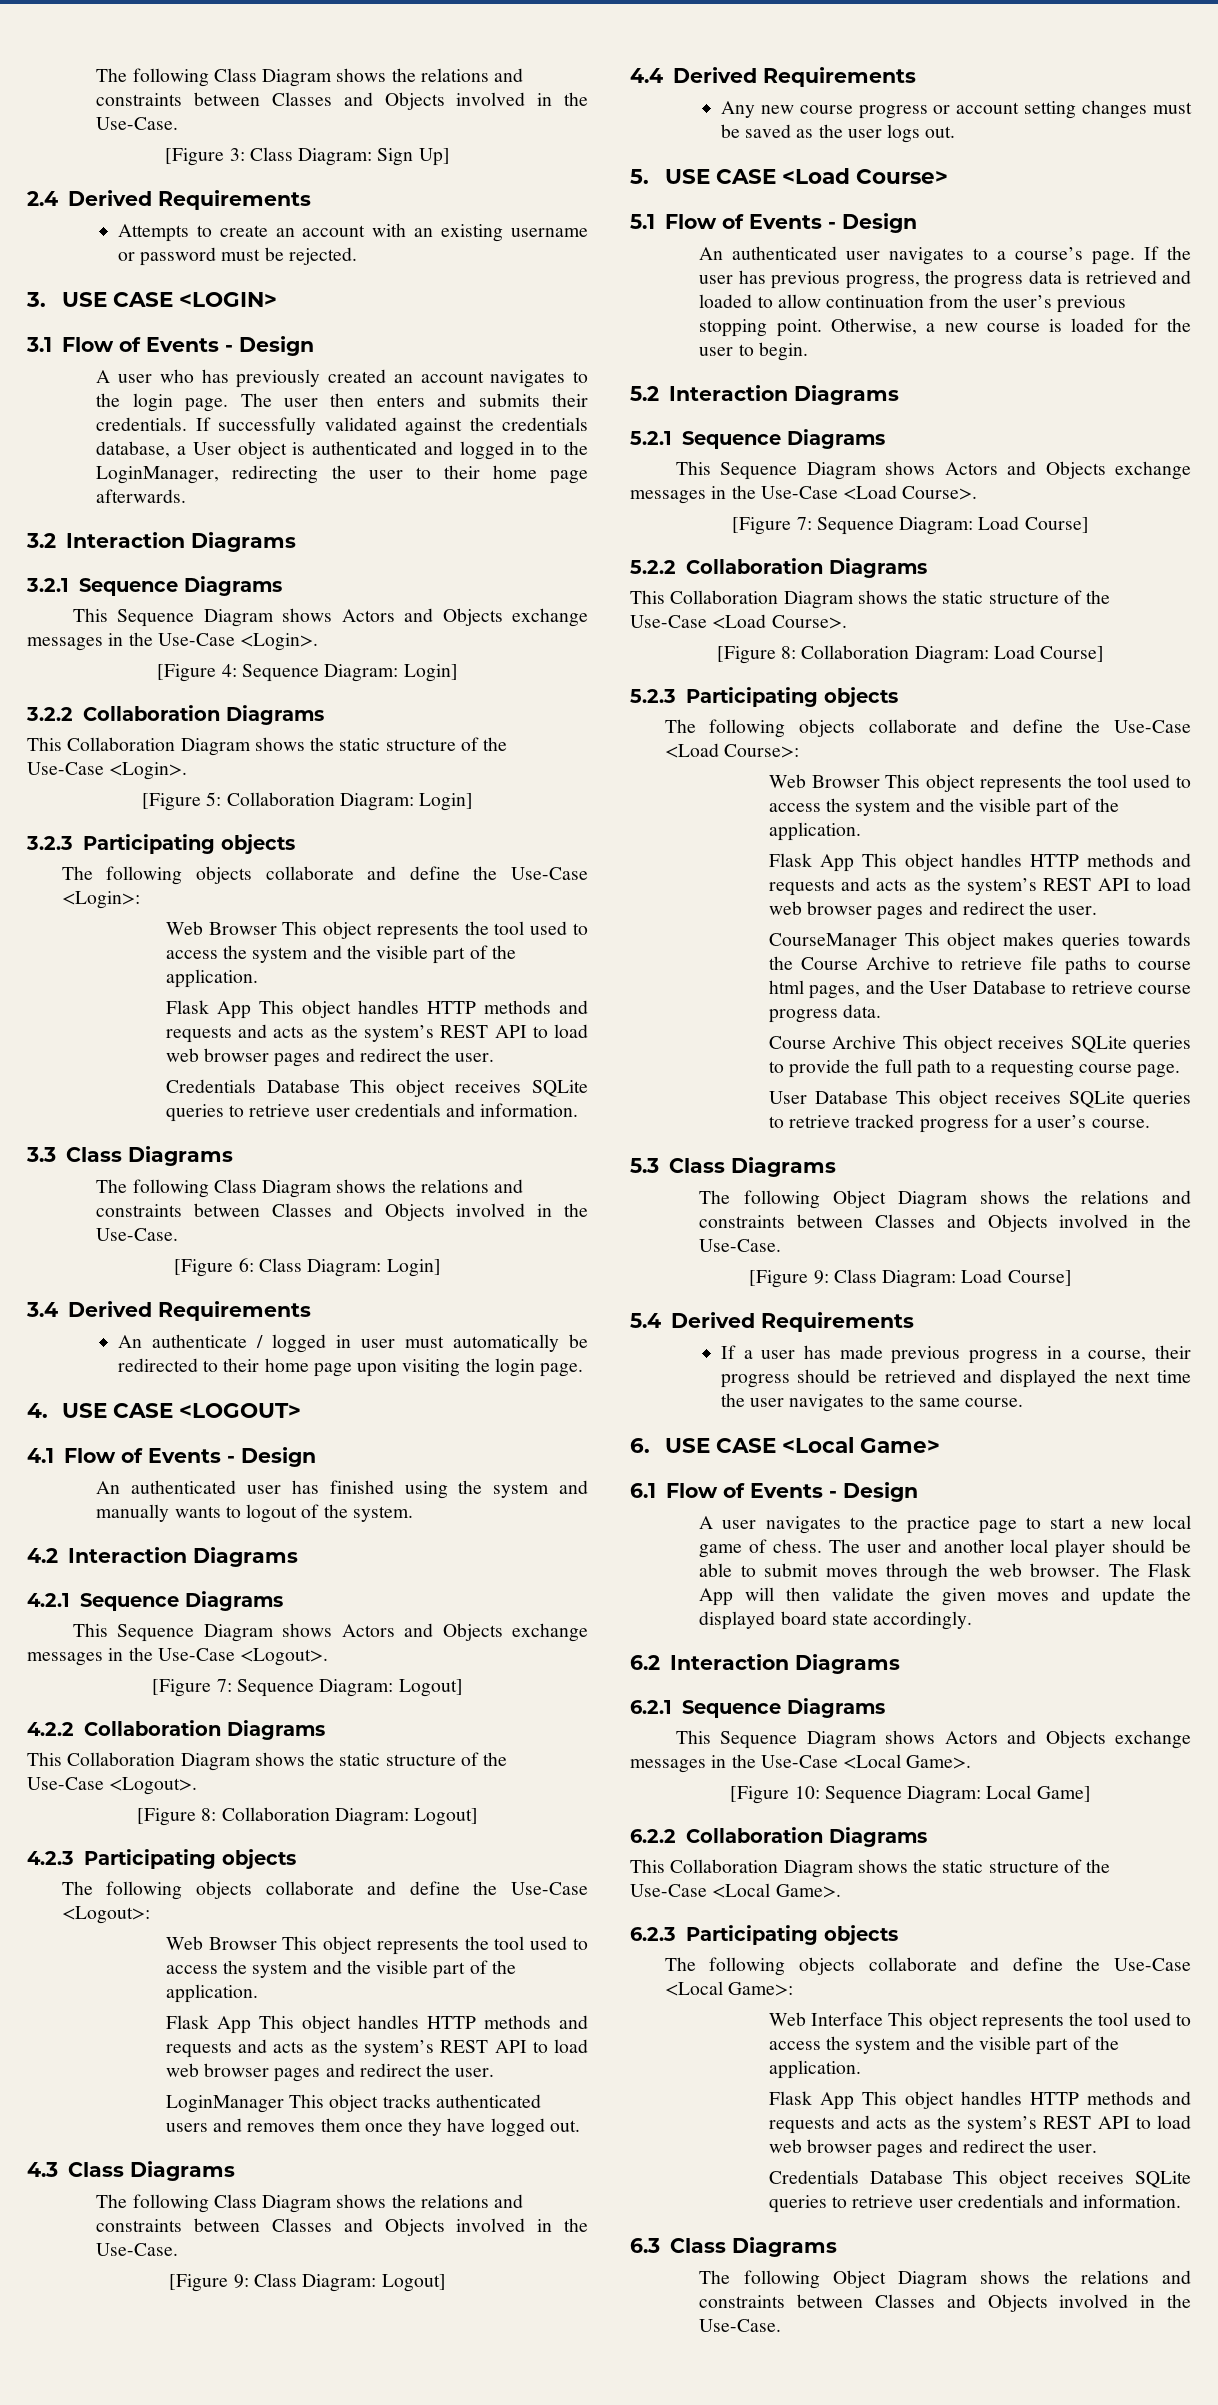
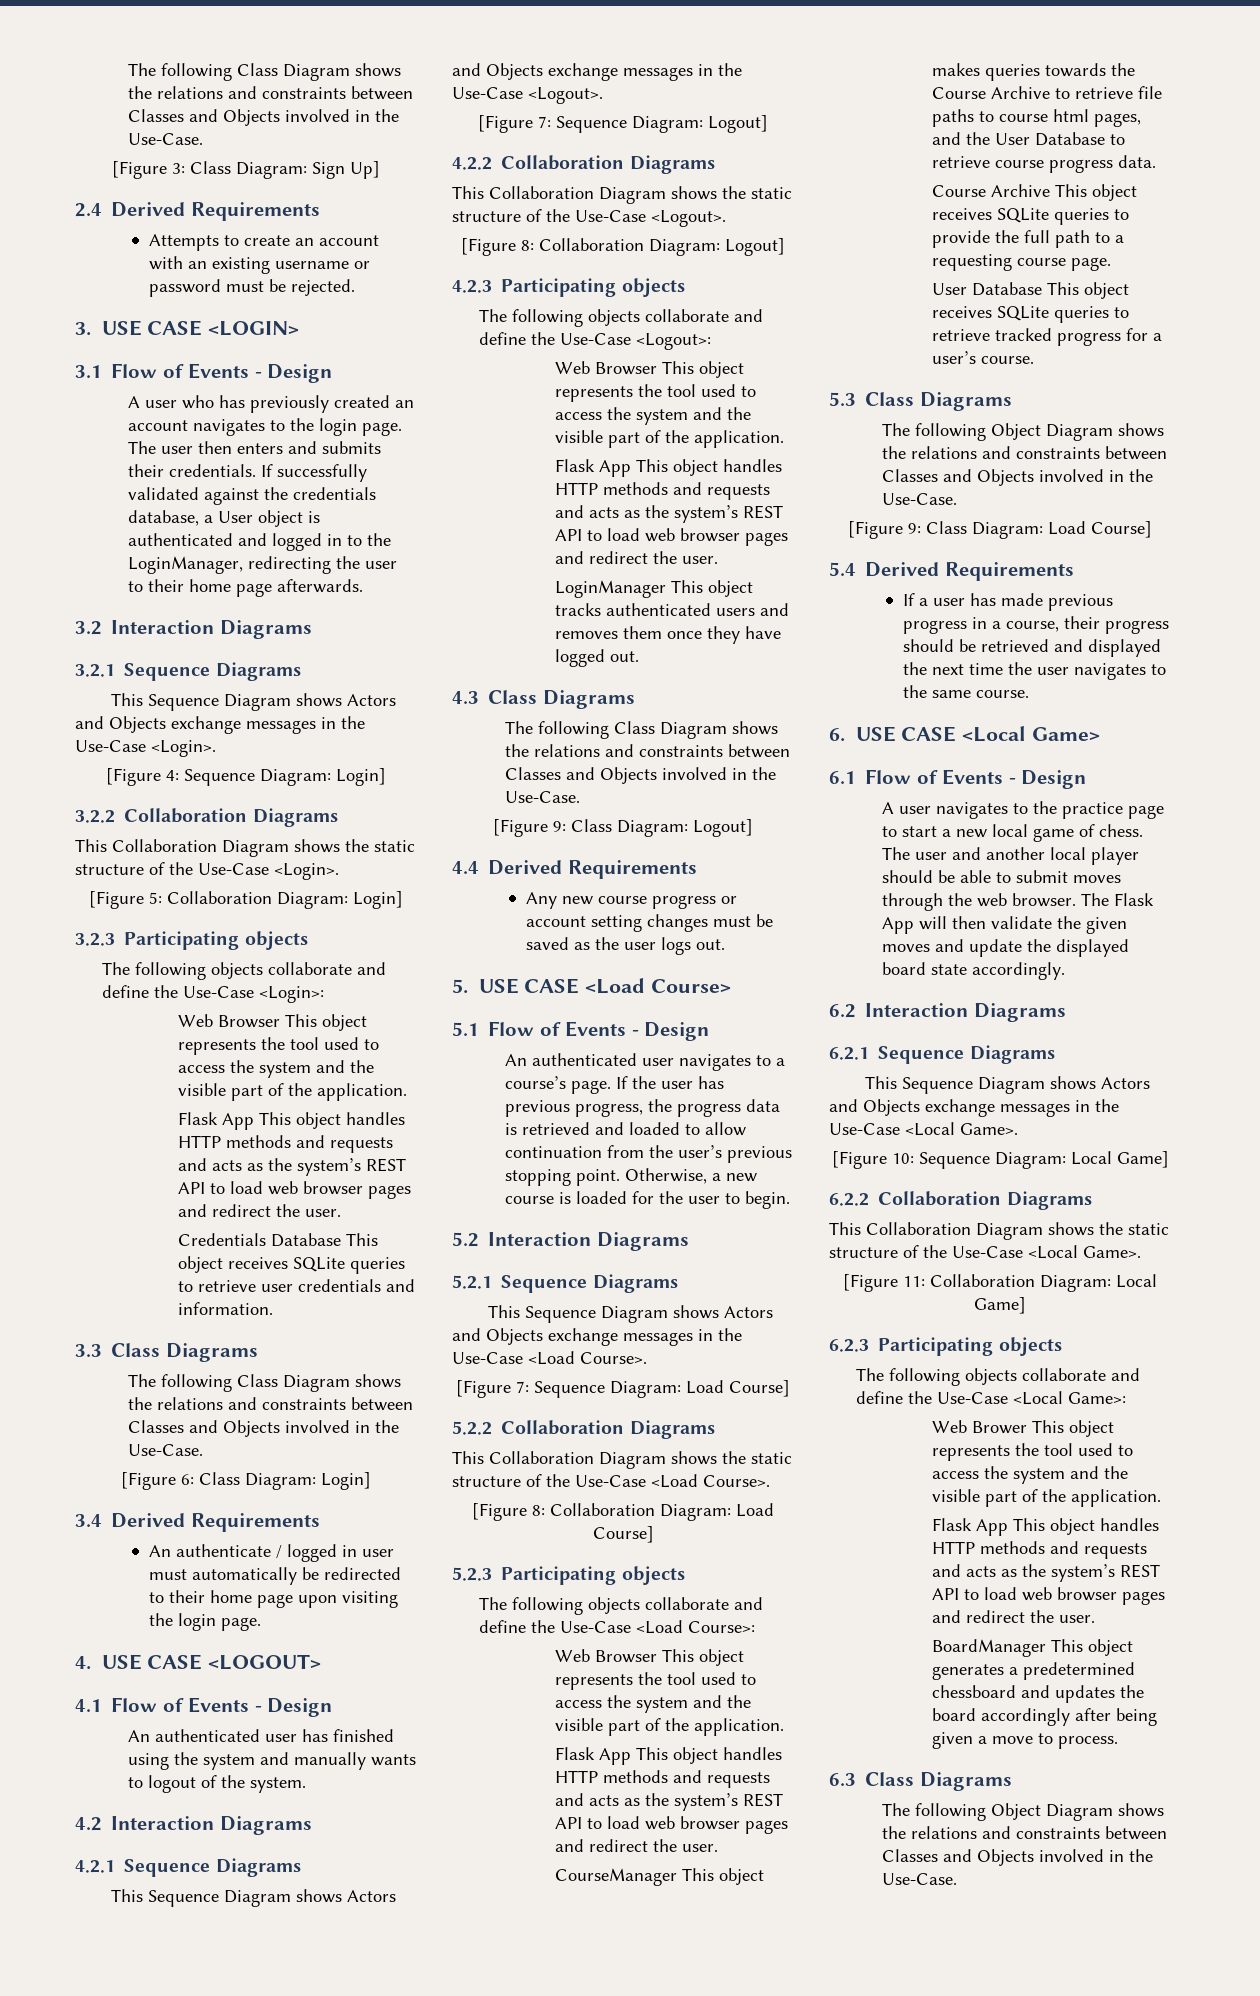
+ [Figure 11: Collaboration Diagram: Local Game]
- Web Interface This object represents the tool used to access the system and the visible part of the application.
+ Web Brower This object represents the tool used to access the system and the visible part of the application.
  Flask App This object handles HTTP methods and requests and acts as the system’s REST API to load web browser pages and redirect the user.
- Credentials Database This object receives SQLite queries to retrieve user credentials and information.
+ BoardManager This object generates a predetermined chessboard and updates the board accordingly after being given a move to process.

